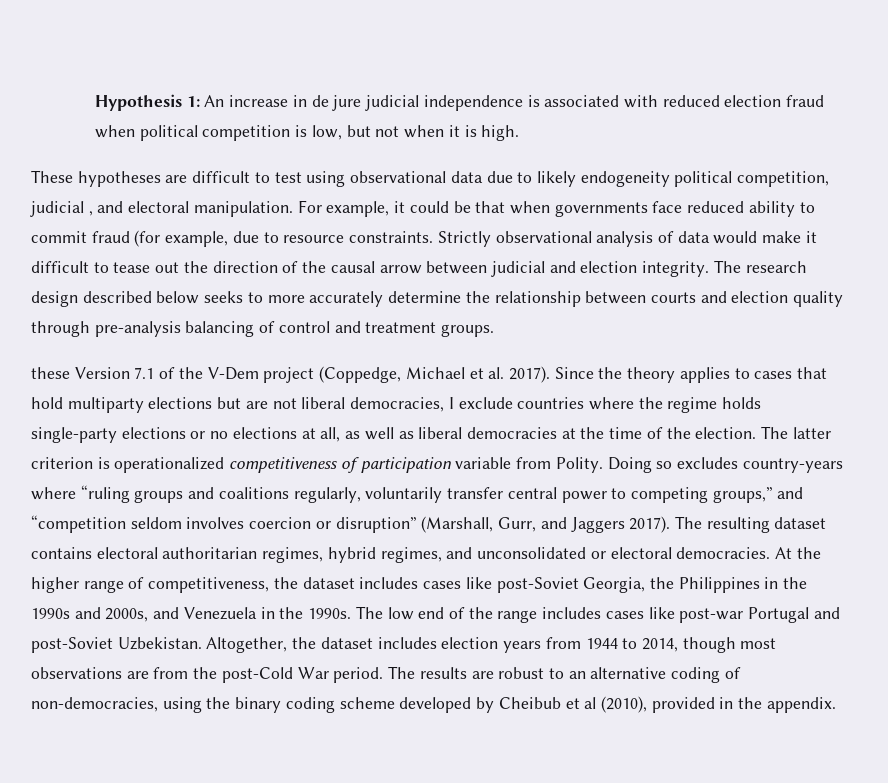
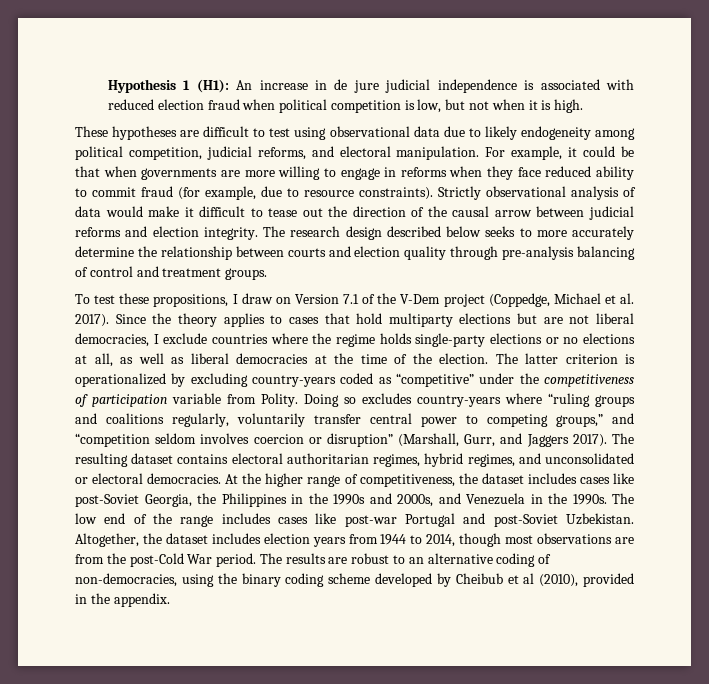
- Hypothesis 1: An increase in de jure judicial independence is associated with reduced election fraud when political competition is low, but not when it is high.
+ Hypothesis 1 (H1): An increase in de jure judicial independence is associated with reduced election fraud when political competition is low, but not when it is high.
- These hypotheses are difficult to test using observational data due to likely endogeneity political competition, judicial , and electoral manipulation.
+ These hypotheses are difficult to test using observational data due to likely endogeneity among political competition, judicial reforms, and electoral manipulation.
- For example, it could be that when governments face reduced ability to commit fraud (for example, due to resource constraints.
+ For example, it could be that when governments are more willing to engage in reforms when they face reduced ability to commit fraud (for example, due to resource constraints).
- Strictly observational analysis of data would make it difficult to tease out the direction of the causal arrow between judicial and election integrity.
+ Strictly observational analysis of data would make it difficult to tease out the direction of the causal arrow between judicial reforms and election integrity.
- these Version 7.1 of the V-Dem project (Coppedge, Michael et al. 2017).
+ To test these propositions, I draw on Version 7.1 of the V-Dem project (Coppedge, Michael et al. 2017).
- The latter criterion is operationalized competitiveness of participation variable from Polity.
+ The latter criterion is operationalized by excluding country-years coded as “competitive” under the competitiveness of participation variable from Polity.

